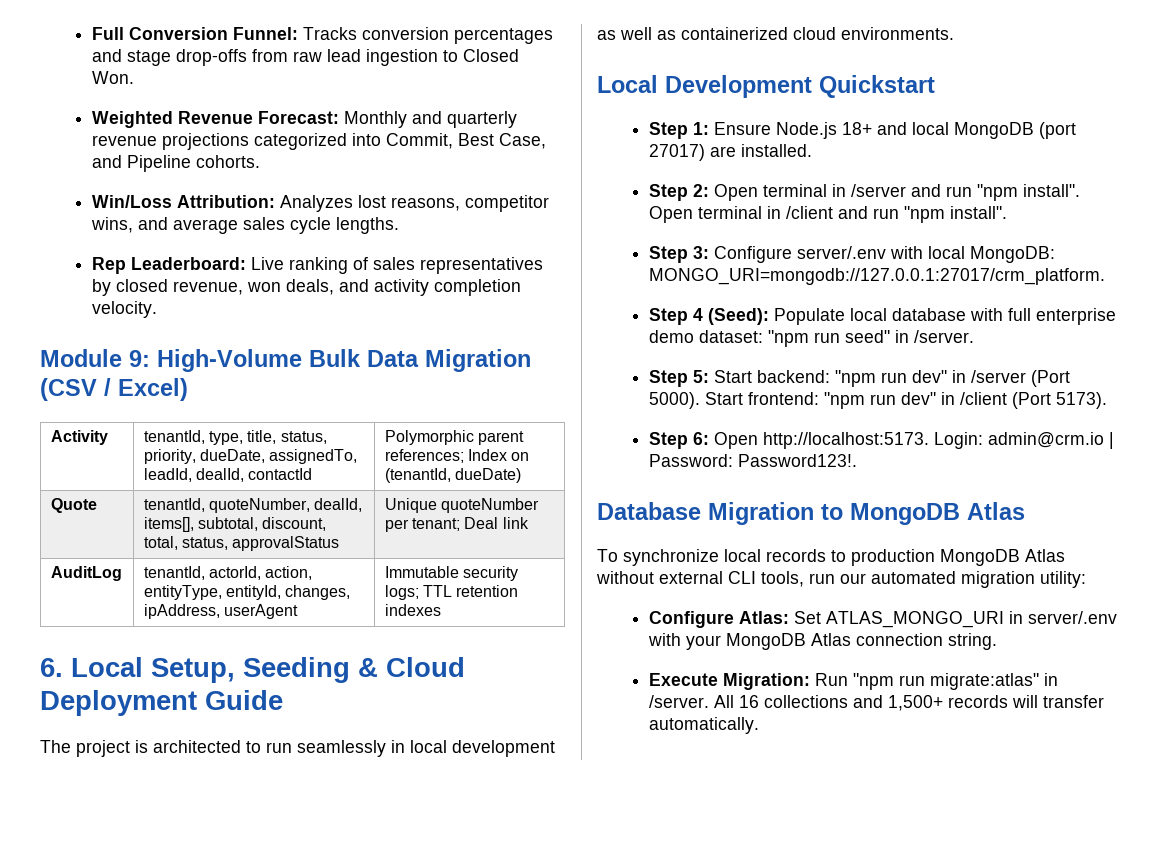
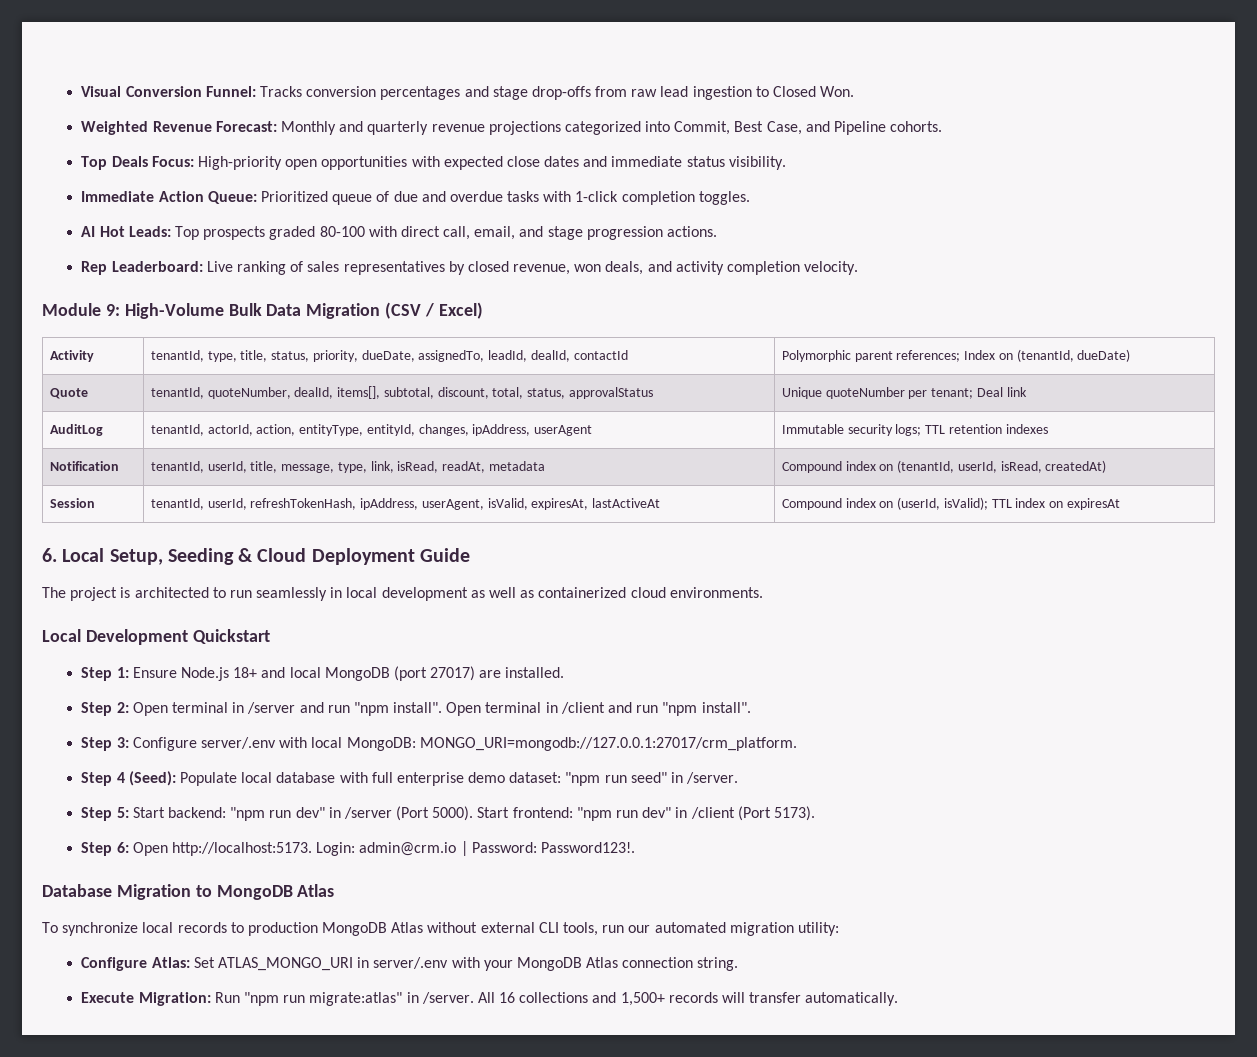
- Full Conversion Funnel: Tracks conversion percentages and stage drop-offs from raw lead ingestion to Closed Won.
+ Visual Conversion Funnel: Tracks conversion percentages and stage drop-offs from raw lead ingestion to Closed Won.
- Win/Loss Attribution: Analyzes lost reasons, competitor wins, and average sales cycle lengths.
+ Top Deals Focus: High-priority open opportunities with expected close dates and immediate status visibility.
+ Immediate Action Queue: Prioritized queue of due and overdue tasks with 1-click completion toggles.
+ AI Hot Leads: Top prospects graded 80-100 with direct call, email, and stage progression actions.
+ Notification | tenantId, userId, title, message, type, link, isRead, readAt, metadata | Compound index on (tenantId, userId, isRead, createdAt)
+ Session | tenantId, userId, refreshTokenHash, ipAddress, userAgent, isValid, expiresAt, lastActiveAt | Compound index on (userId, isValid); TTL index on expiresAt

